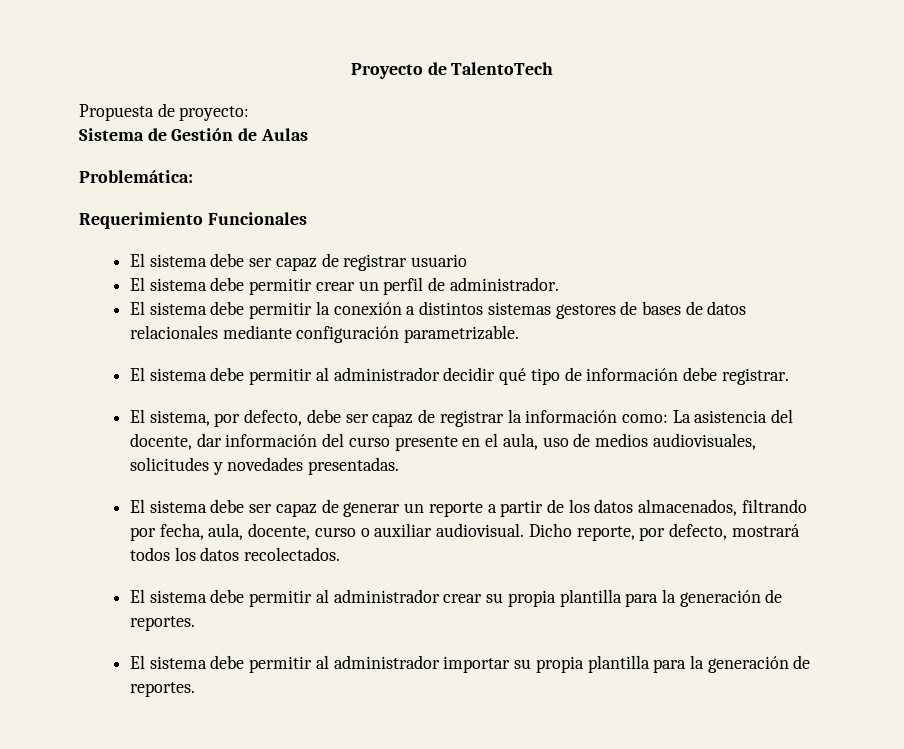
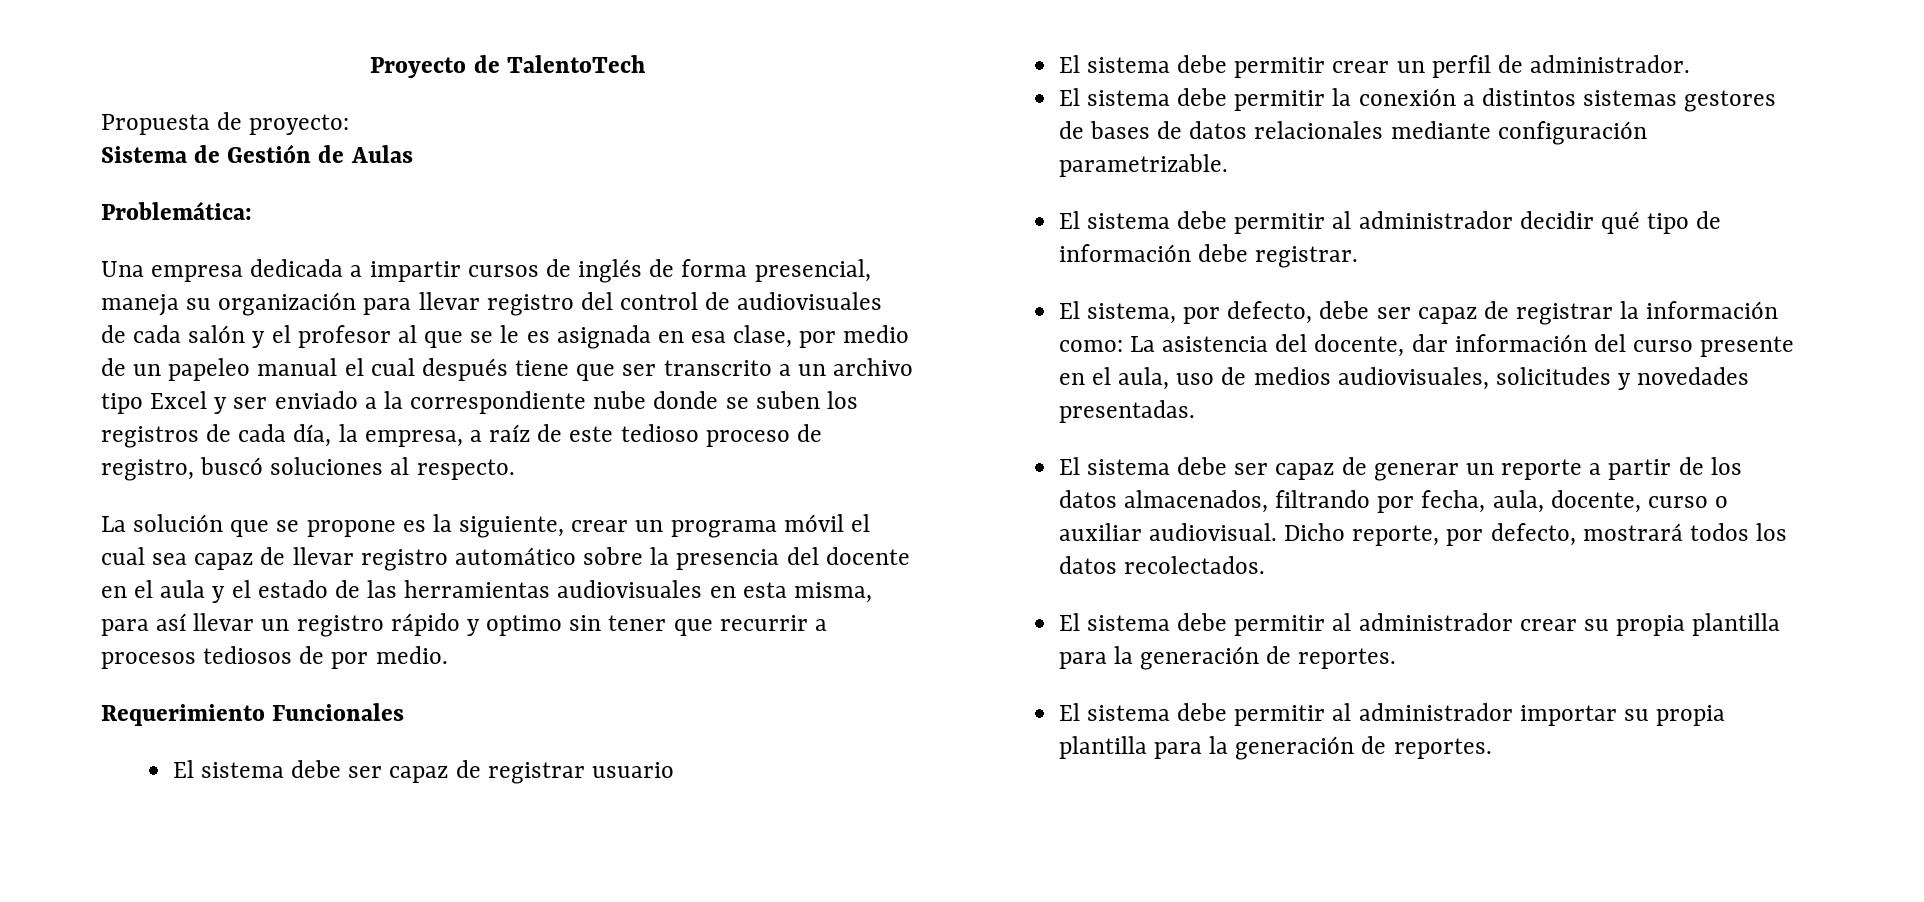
+ Una empresa dedicada a impartir cursos de inglés de forma presencial, maneja su organización para llevar registro del control de audiovisuales de cada salón y el profesor al que se le es asignada en esa clase, por medio de un papeleo manual el cual después tiene que ser transcrito a un archivo tipo Excel y ser enviado a la correspondiente nube donde se suben los registros de cada día, la empresa, a raíz de este tedioso proceso de registro, buscó soluciones al respecto.
+ La solución que se propone es la siguiente, crear un programa móvil el cual sea capaz de llevar registro automático sobre la presencia del docente en el aula y el estado de las herramientas audiovisuales en esta misma, para así llevar un registro rápido y optimo sin tener que recurrir a procesos tediosos de por medio.

